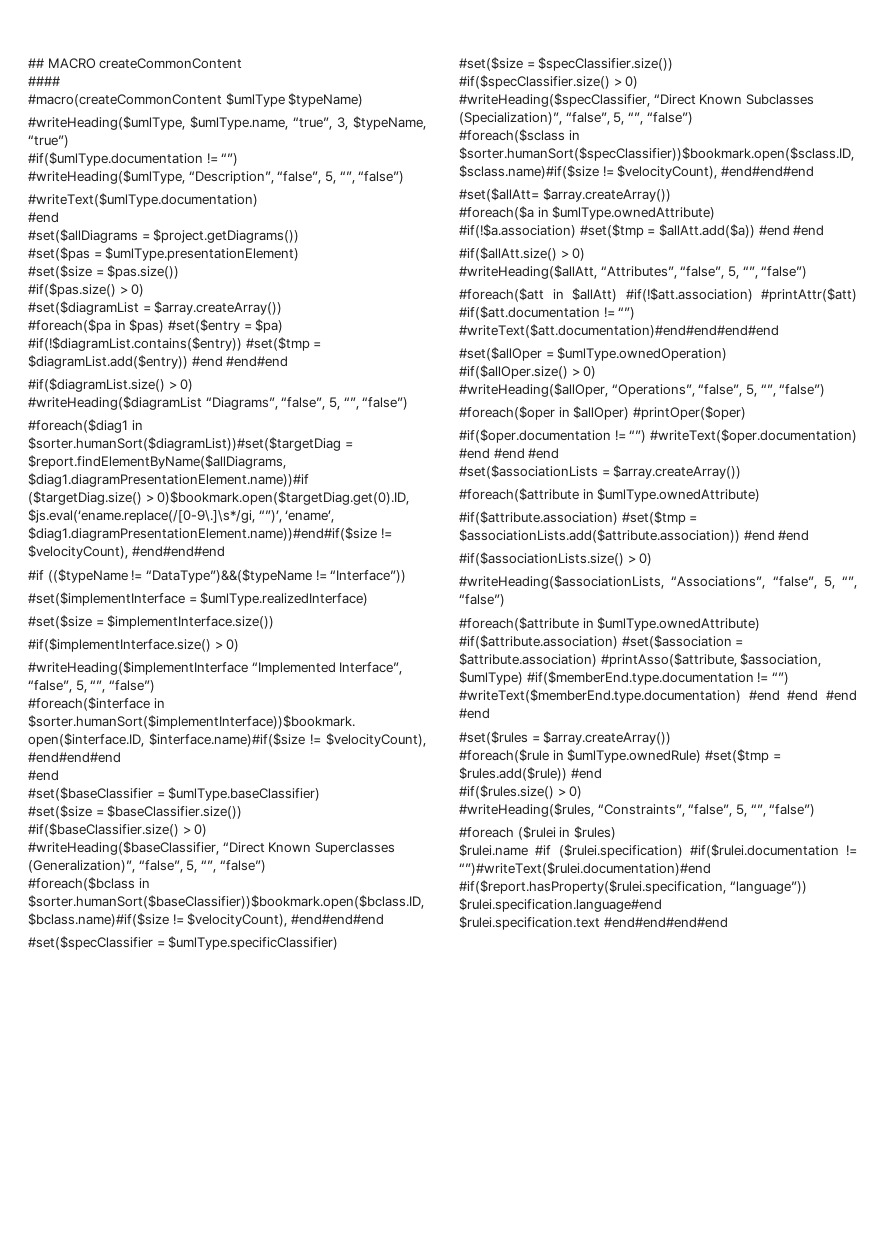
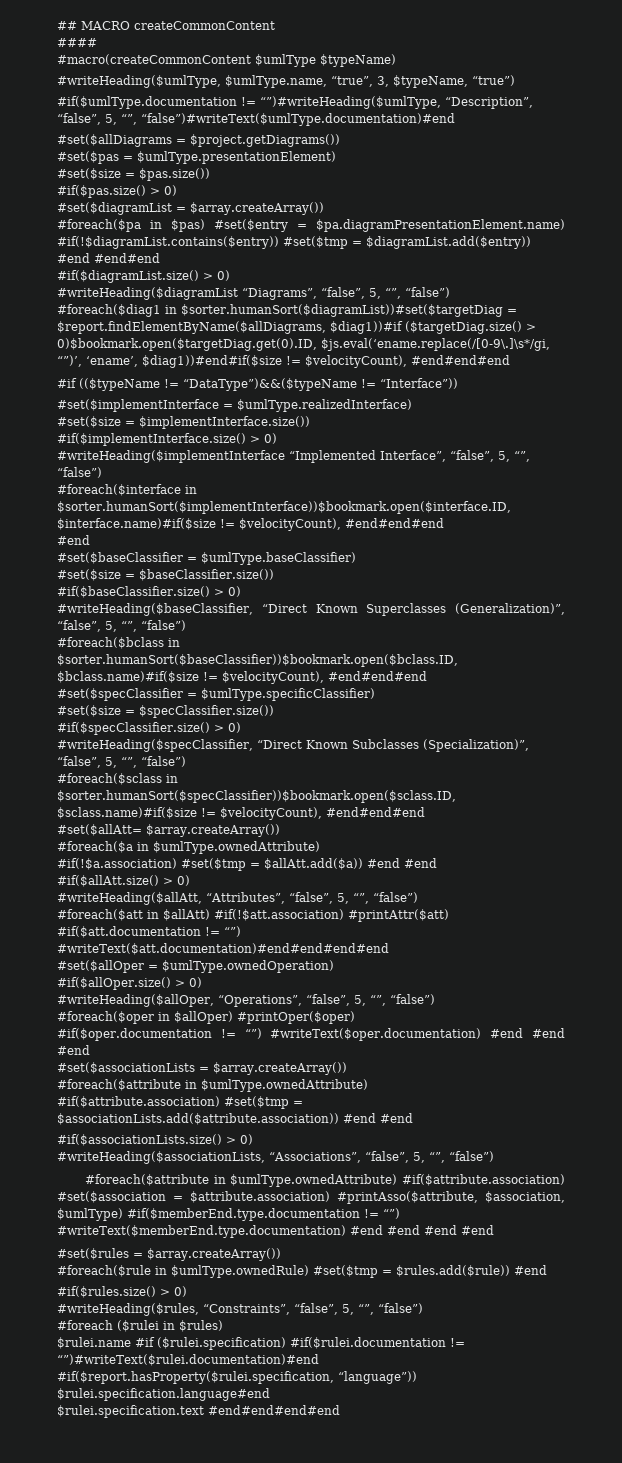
- #if($umlType.documentation != “”)
- #writeHeading($umlType, “Description”, “false”, 5, “”, “false”)
- #writeText($umlType.documentation)
- #end
+ #if($umlType.documentation != “”)#writeHeading($umlType, “Description”, “false”, 5, “”, “false”)#writeText($umlType.documentation)#end
- #foreach($pa in $pas) #set($entry = $pa) #if(!$diagramList.contains($entry)) #set($tmp = $diagramList.add($entry)) #end #end#end
+ #foreach($pa in $pas) #set($entry = $pa.diagramPresentationElement.name) #if(!$diagramList.contains($entry)) #set($tmp = $diagramList.add($entry)) #end #end#end
- #foreach($diag1 in $sorter.humanSort($diagramList))#set($targetDiag = $report.findElementByName($allDiagrams, $diag1.diagramPresentationElement.name))#if ($targetDiag.size() > 0)$bookmark.open($targetDiag.get(0).ID, $js.eval(‘ename.replace(/[0-9\.]\s*/gi, “”)’, ‘ename’, $diag1.diagramPresentationElement.name))#end#if($size != $velocityCount), #end#end#end
+ #foreach($diag1 in $sorter.humanSort($diagramList))#set($targetDiag = $report.findElementByName($allDiagrams, $diag1))#if ($targetDiag.size() > 0)$bookmark.open($targetDiag.get(0).ID, $js.eval(‘ename.replace(/[0-9\.]\s*/gi, “”)’, ‘ename’, $diag1))#end#if($size != $velocityCount), #end#end#end

